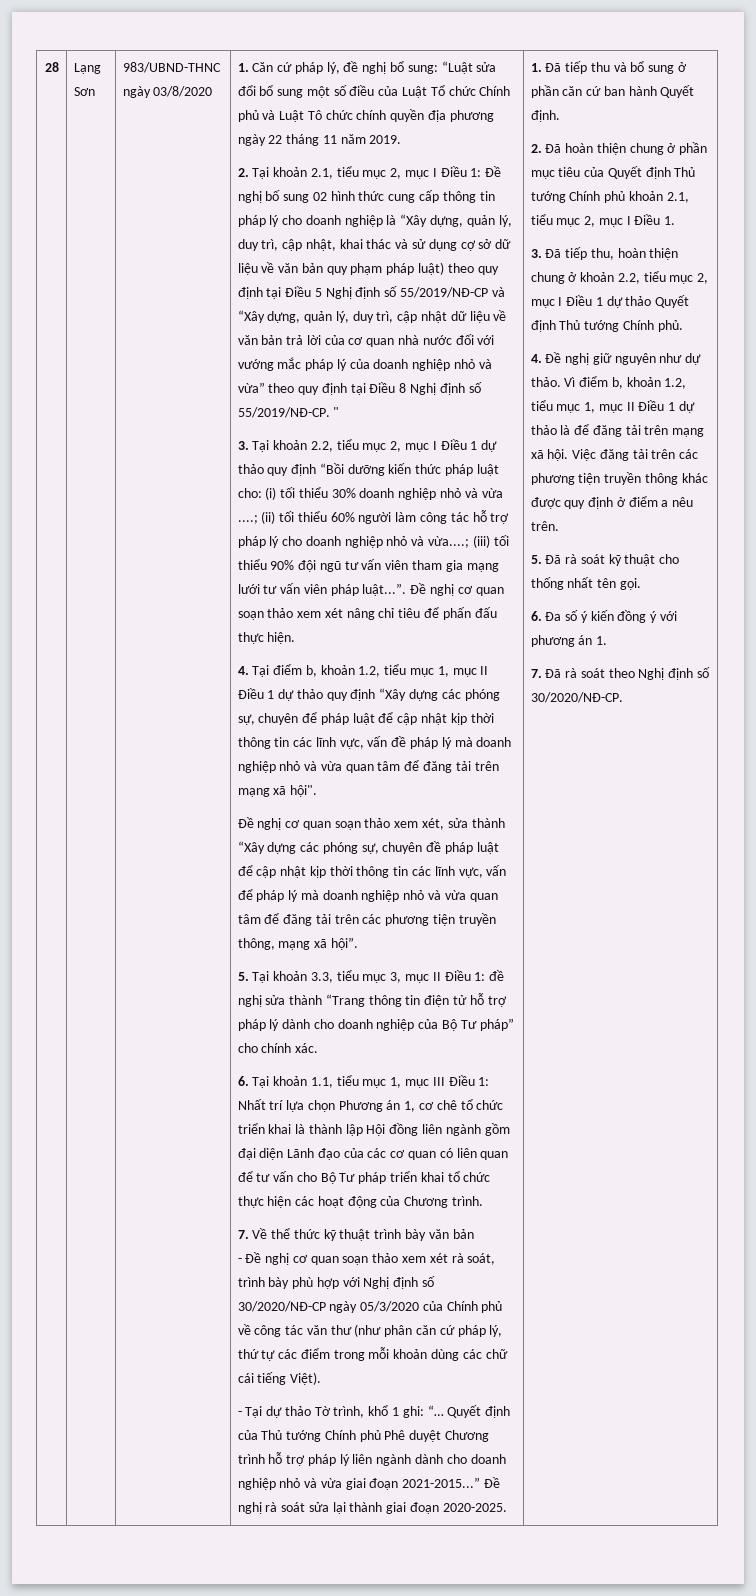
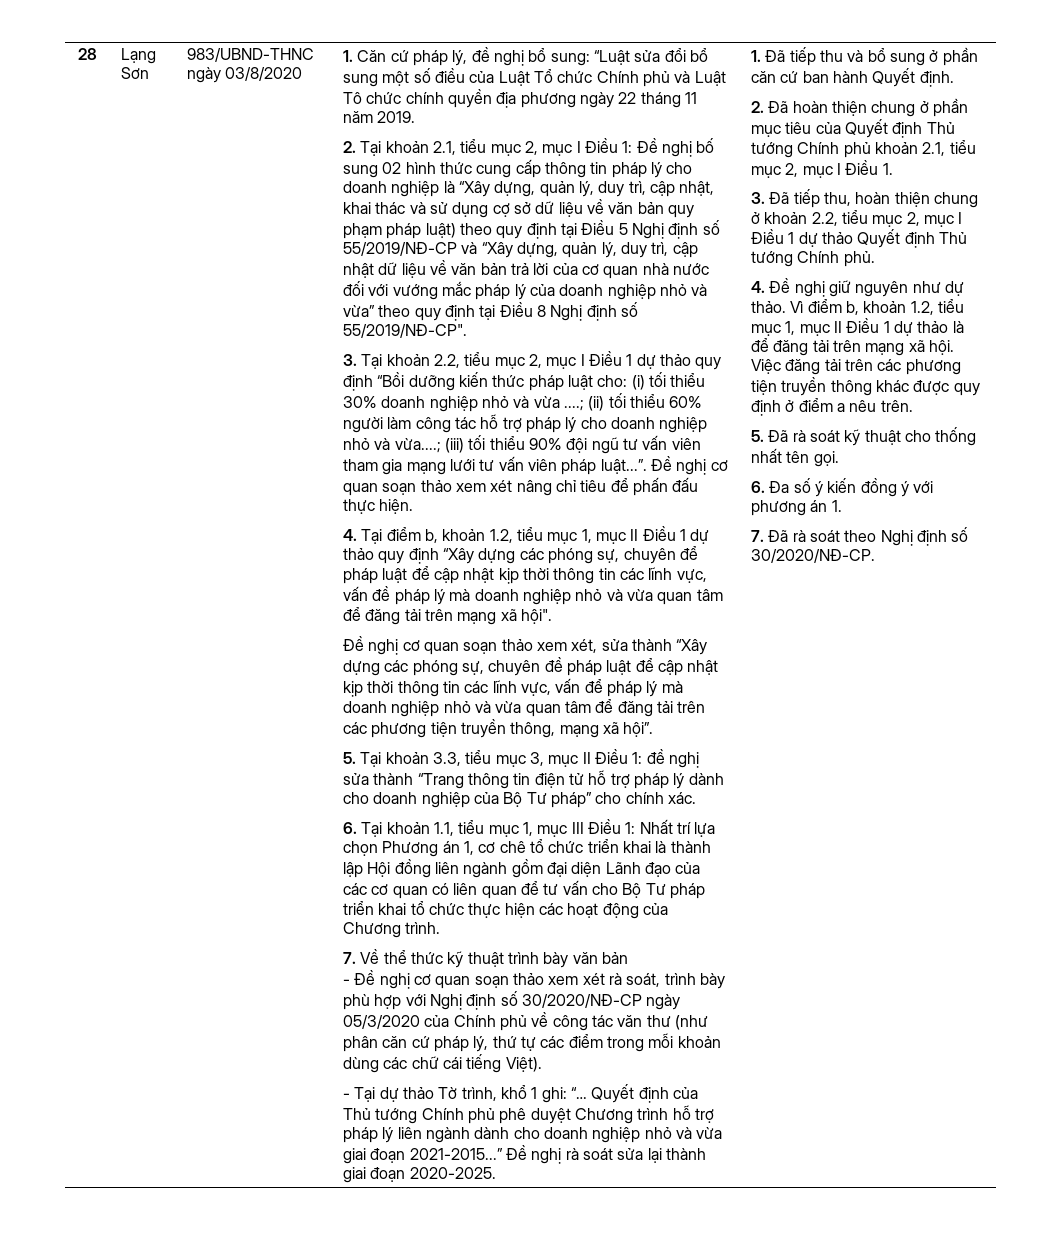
- Đề nghị bố sung 02 hình thức cung cấp thông tin pháp lý cho doanh nghiệp là “Xây dựng, quản lý, duy trì, cập nhật, khai thác và sử dụng cợ sở dữ liệu về văn bản quy phạm pháp luật) theo quy định tại Điều 5 Nghị định số 55/2019/NĐ-CP và “Xây dựng, quản lý, duy trì, cập nhật dữ liệu về văn bản trả lời của cơ quan nhà nước đối với vướng mắc pháp lý của doanh nghiệp nhỏ và vừa” theo quy định tại Điều 8 Nghị định số 55/2019/NĐ-CP. "
+ Đề nghị bố sung 02 hình thức cung cấp thông tin pháp lý cho doanh nghiệp là “Xây dựng, quản lý, duy trì, cập nhật, khai thác và sử dụng cợ sở dữ liệu về văn bản quy phạm pháp luật) theo quy định tại Điều 5 Nghị định số 55/2019/NĐ-CP và “Xây dựng, quản lý, duy trì, cập nhật dữ liệu về văn bản trả lời của cơ quan nhà nước đối với vướng mắc pháp lý của doanh nghiệp nhỏ và vừa” theo quy định tại Điều 8 Nghị định số 55/2019/NĐ-CP".
- Quyết định của Thủ tướng Chính phủ Phê duyệt Chương trình hỗ trợ pháp lý liên ngành dành cho doanh nghiệp nhỏ và vừa giai đoạn 2021-2015...”
+ Quyết định của Thủ tướng Chính phủ phê duyệt Chương trình hỗ trợ pháp lý liên ngành dành cho doanh nghiệp nhỏ và vừa giai đoạn 2021-2015...”

